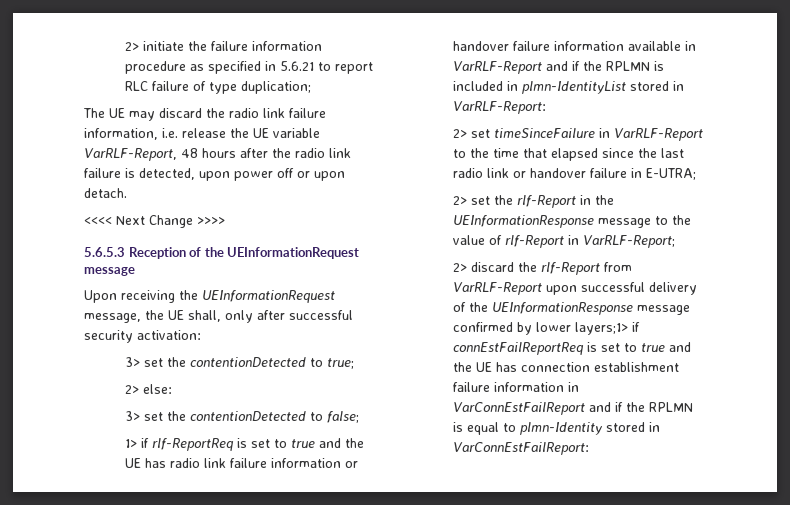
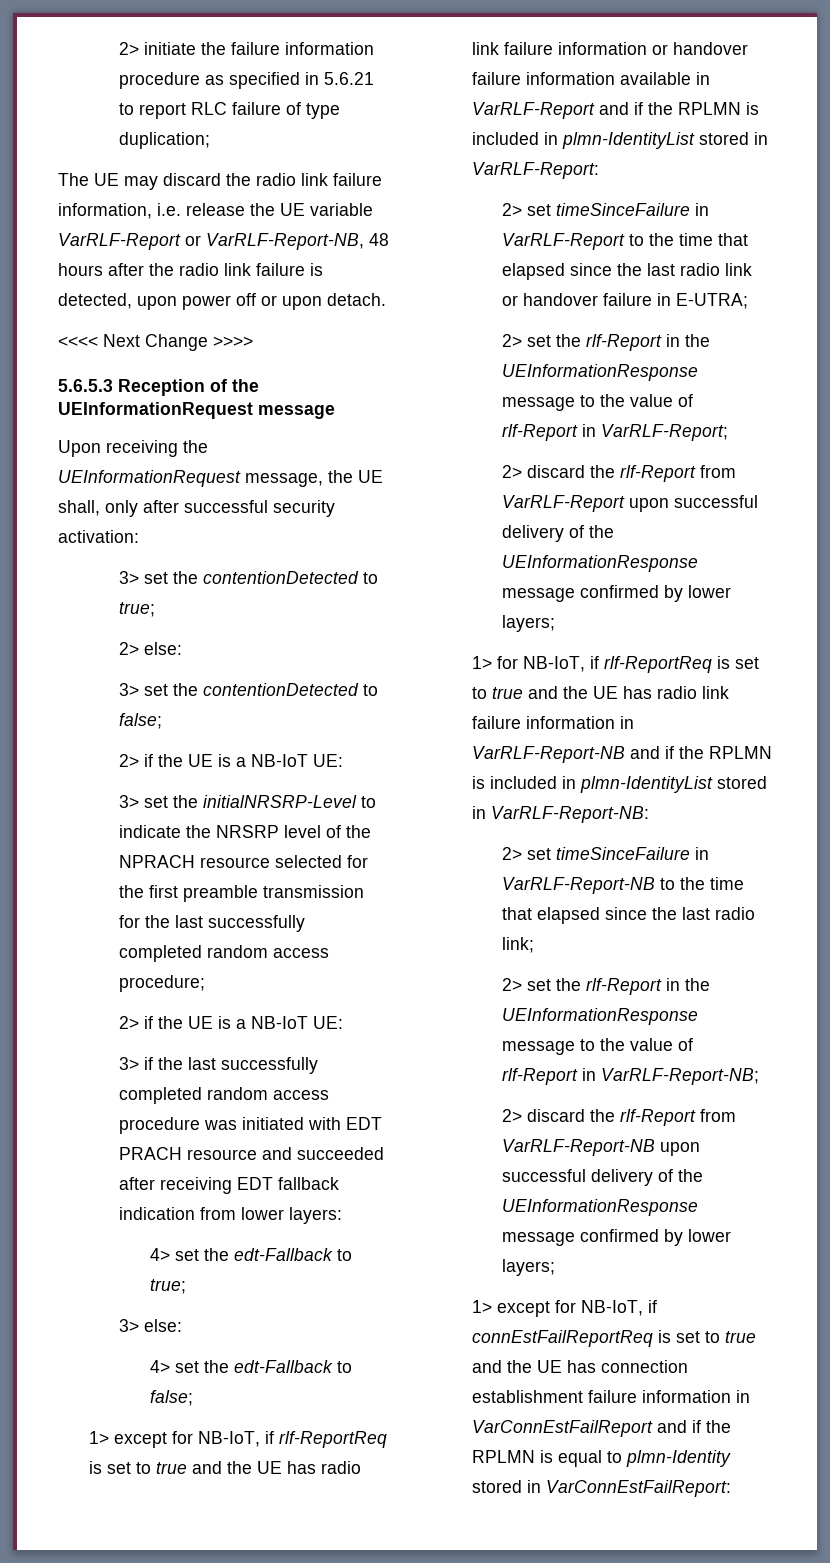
- The UE may discard the radio link failure information, i.e. release the UE variable VarRLF-Report, 48 hours after the radio link failure is detected, upon power off or upon detach.
+ The UE may discard the radio link failure information, i.e. release the UE variable VarRLF-Report or VarRLF-Report-NB, 48 hours after the radio link failure is detected, upon power off or upon detach.
  3> set the contentionDetected to false;
- 1> if rlf-ReportReq is set to true and the UE has radio link failure information or handover failure information available in VarRLF-Report and if the RPLMN is included in plmn-IdentityList stored in VarRLF-Report:
+ 2> if the UE is a NB-IoT UE:
+ 3> set the initialNRSRP-Level to indicate the NRSRP level of the NPRACH resource selected for the first preamble transmission for the last successfully completed random access procedure;
+ 2> if the UE is a NB-IoT UE:
+ 3> if the last successfully completed random access procedure was initiated with EDT PRACH resource and succeeded after receiving EDT fallback indication from lower layers:
+ 4> set the edt-Fallback to true;
+ 3> else:
+ 4> set the edt-Fallback to false;
+ 1> except for NB-IoT, if rlf-ReportReq is set to true and the UE has radio link failure information or handover failure information available in VarRLF-Report and if the RPLMN is included in plmn-IdentityList stored in VarRLF-Report:
- 2> discard the rlf-Report from VarRLF-Report upon successful delivery of the UEInformationResponse message confirmed by lower layers;1> if connEstFailReportReq is set to true and the UE has connection establishment failure information in VarConnEstFailReport and if the RPLMN is equal to plmn-Identity stored in VarConnEstFailReport:
+ 2> discard the rlf-Report from VarRLF-Report upon successful delivery of the UEInformationResponse message confirmed by lower layers;
+ 1> for NB-IoT, if rlf-ReportReq is set to true and the UE has radio link failure information in VarRLF-Report-NB and if the RPLMN is included in plmn-IdentityList stored in VarRLF-Report-NB:
+ 2> set timeSinceFailure in VarRLF-Report-NB to the time that elapsed since the last radio link;
+ 2> set the rlf-Report in the UEInformationResponse message to the value of rlf-Report in VarRLF-Report-NB;
+ 2> discard the rlf-Report from VarRLF-Report-NB upon successful delivery of the UEInformationResponse message confirmed by lower layers;
+ 1> except for NB-IoT, if connEstFailReportReq is set to true and the UE has connection establishment failure information in VarConnEstFailReport and if the RPLMN is equal to plmn-Identity stored in VarConnEstFailReport:

